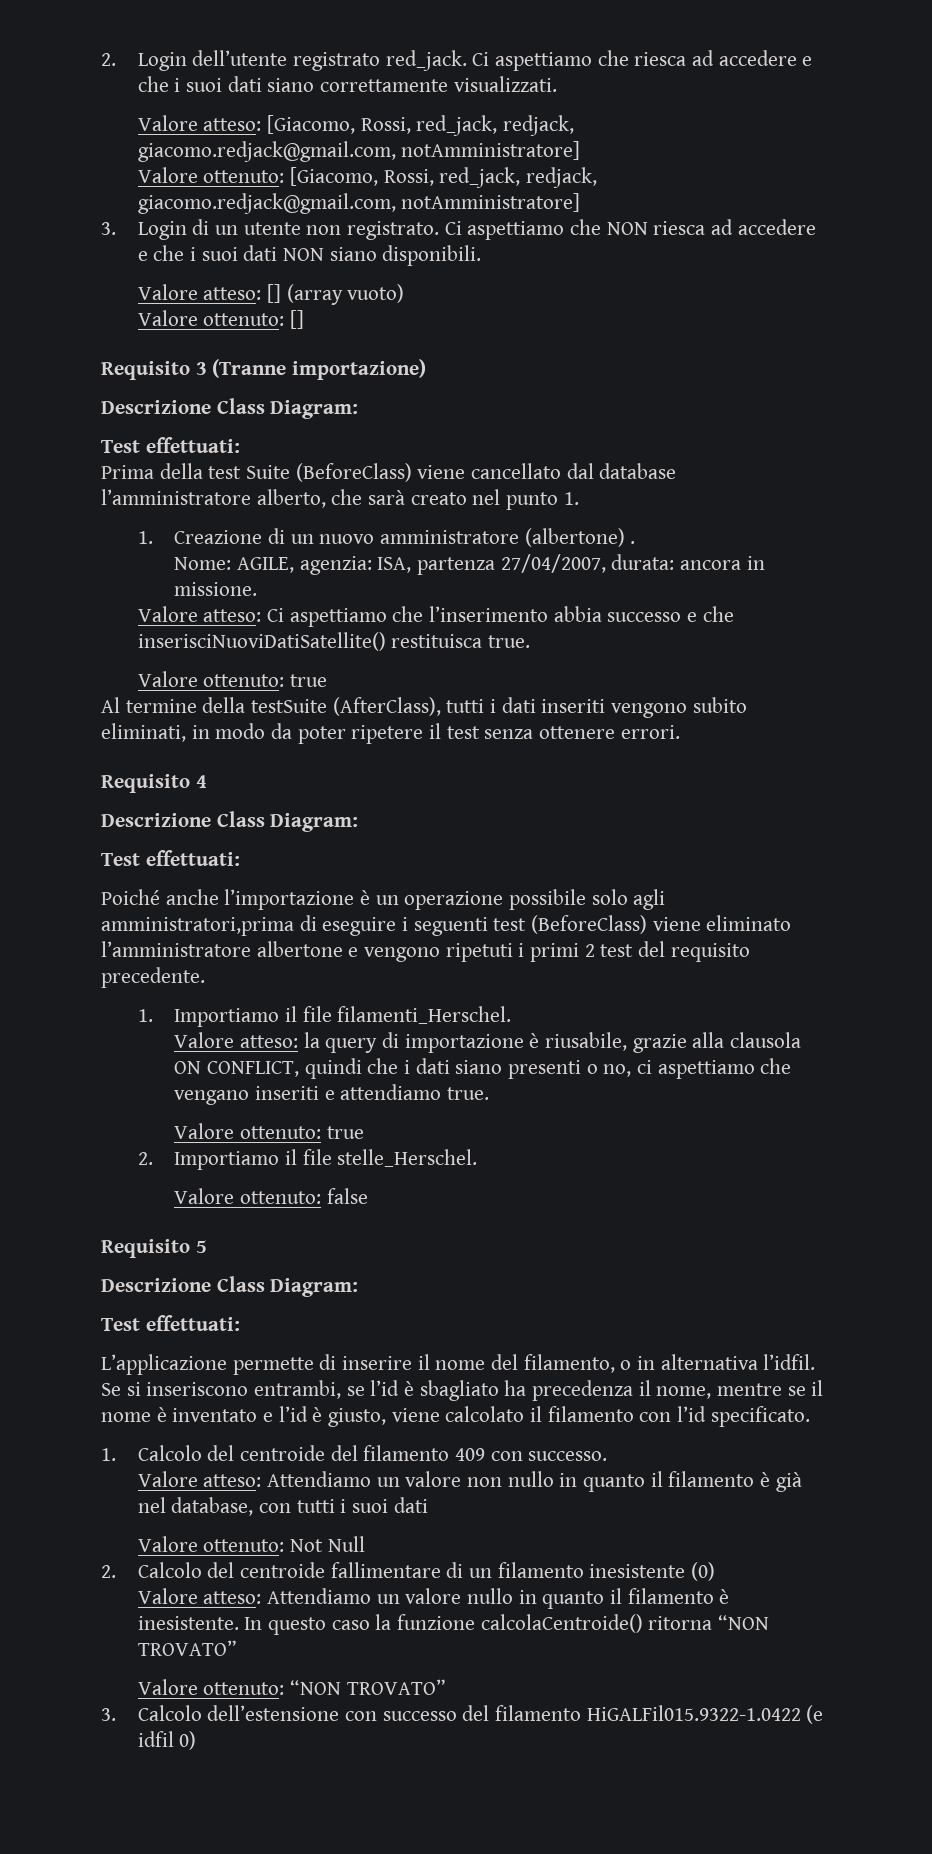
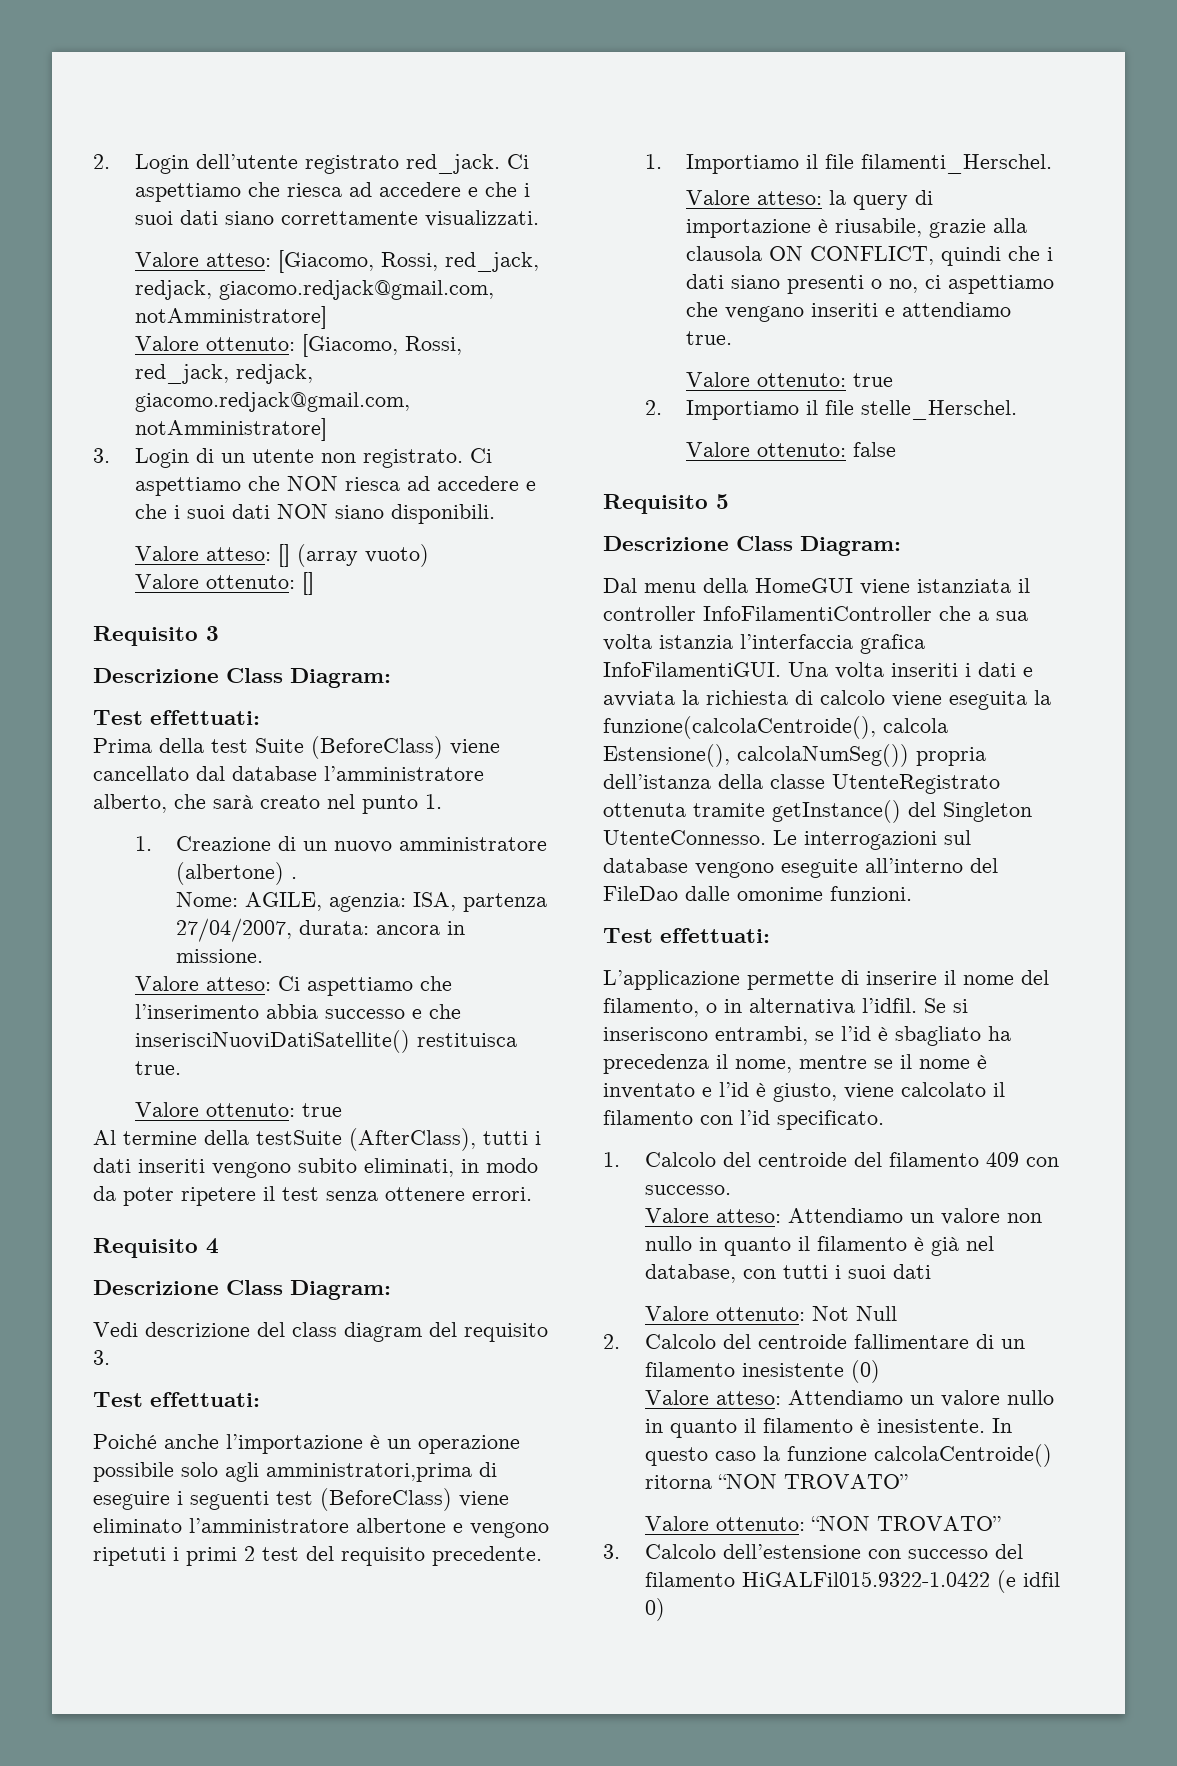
- Requisito 3 (Tranne importazione)
+ Requisito 3
+ Vedi descrizione del class diagram del requisito 3.
+ Dal menu della HomeGUI viene istanziata il controller InfoFilamentiController che a sua volta istanzia l’interfaccia grafica InfoFilamentiGUI. Una volta inseriti i dati e avviata la richiesta di calcolo viene eseguita la funzione(calcolaCentroide(), calcola Estensione(), calcolaNumSeg()) propria dell’istanza della classe UtenteRegistrato ottenuta tramite getInstance() del Singleton UtenteConnesso. Le interrogazioni sul database vengono eseguite all’interno del FileDao dalle omonime funzioni.

